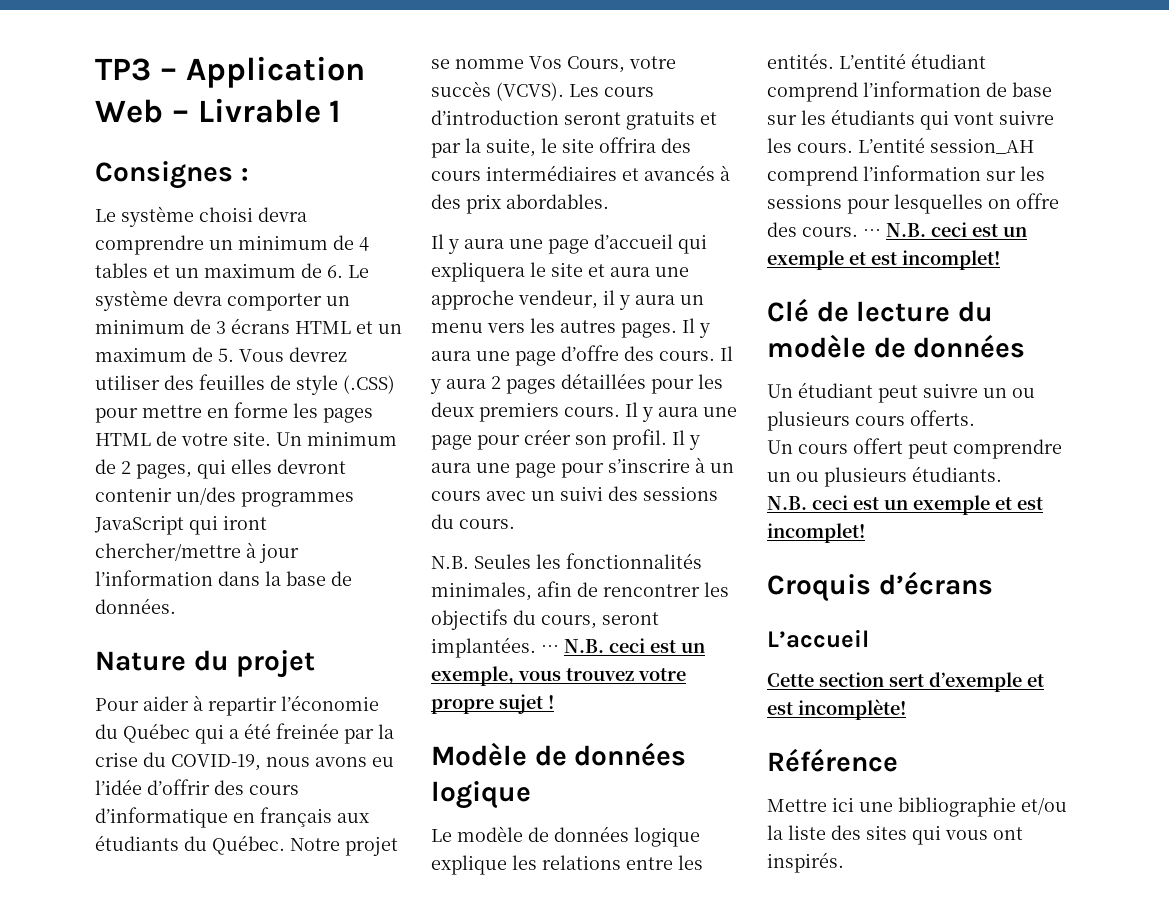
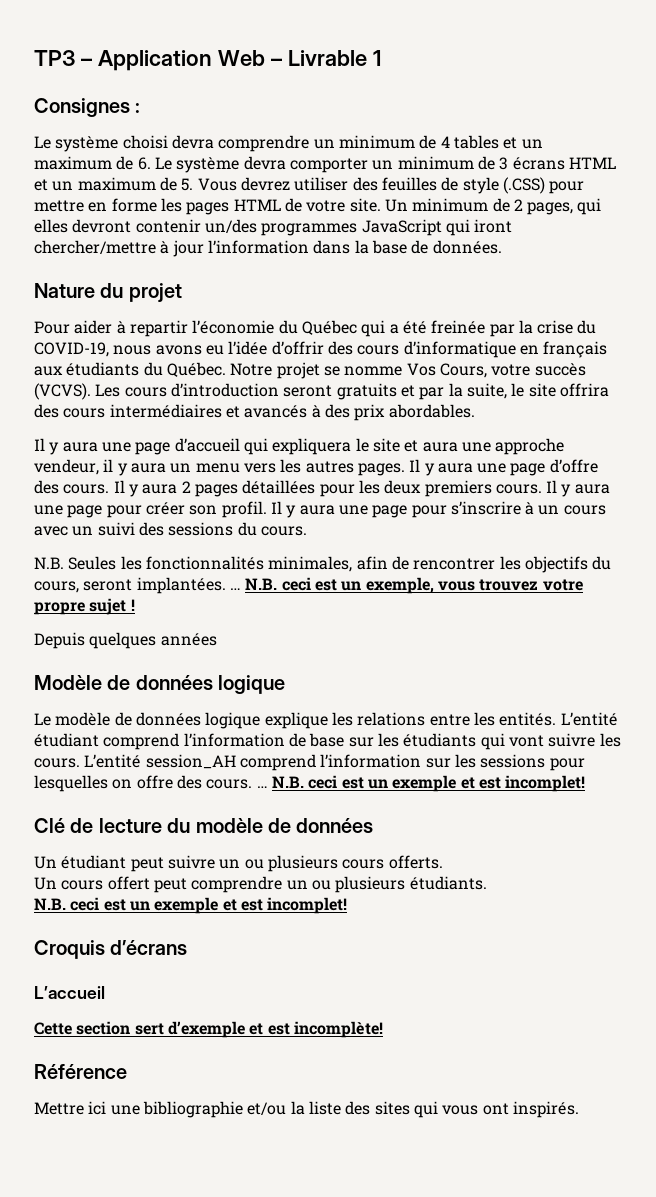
+ Depuis quelques années

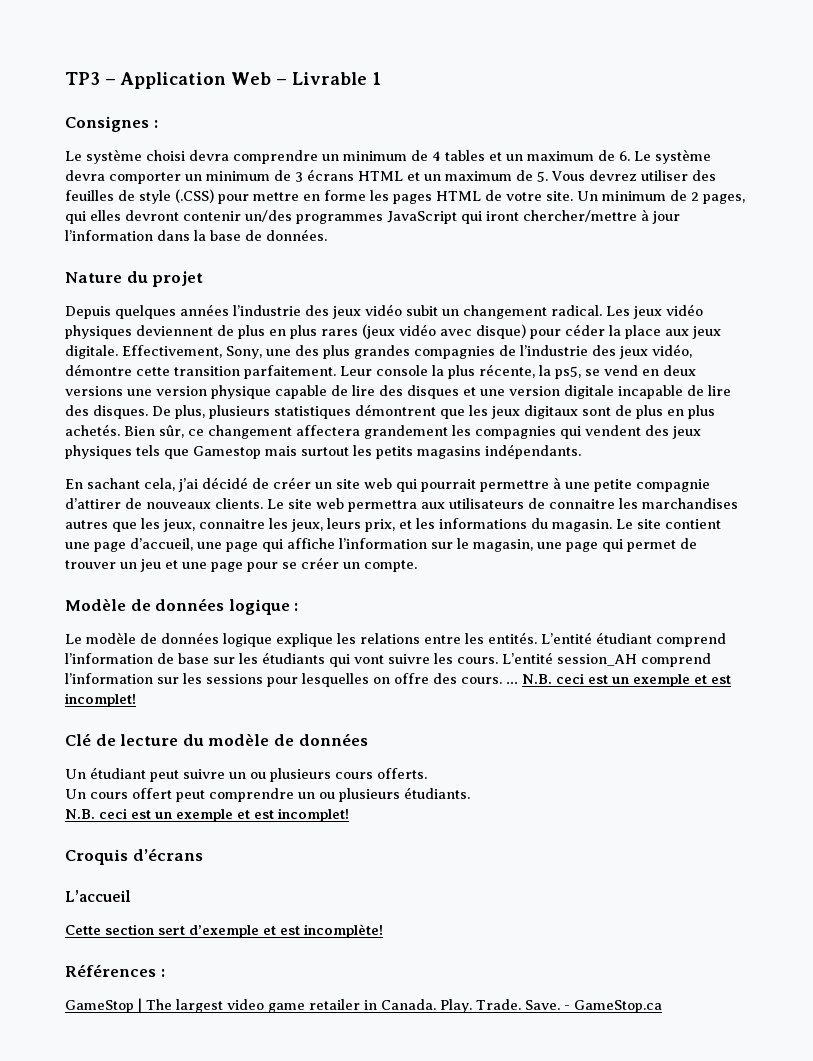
- Pour aider à repartir l’économie du Québec qui a été freinée par la crise du COVID-19, nous avons eu l’idée d’offrir des cours d’informatique en français aux étudiants du Québec. Notre projet se nomme Vos Cours, votre succès (VCVS). Les cours d’introduction seront gratuits et par la suite, le site offrira des cours intermédiaires et avancés à des prix abordables.
- Il y aura une page d’accueil qui expliquera le site et aura une approche vendeur, il y aura un menu vers les autres pages. Il y aura une page d’offre des cours. Il y aura 2 pages détaillées pour les deux premiers cours. Il y aura une page pour créer son profil. Il y aura une page pour s’inscrire à un cours avec un suivi des sessions du cours.
- N.B. Seules les fonctionnalités minimales, afin de rencontrer les objectifs du cours, seront implantées. … N.B. ceci est un exemple, vous trouvez votre propre sujet !
- Depuis quelques années
+ Depuis quelques années l’industrie des jeux vidéo subit un changement radical. Les jeux vidéo physiques deviennent de plus en plus rares (jeux vidéo avec disque) pour céder la place aux jeux digitale. Effectivement, Sony, une des plus grandes compagnies de l’industrie des jeux vidéo, démontre cette transition parfaitement. Leur console la plus récente, la ps5, se vend en deux versions une version physique capable de lire des disques et une version digitale incapable de lire des disques. De plus, plusieurs statistiques démontrent que les jeux digitaux sont de plus en plus achetés. Bien sûr, ce changement affectera grandement les compagnies qui vendent des jeux physiques tels que Gamestop mais surtout les petits magasins indépendants.
+ En sachant cela, j’ai décidé de créer un site web qui pourrait permettre à une petite compagnie d’attirer de nouveaux clients. Le site web permettra aux utilisateurs de connaitre les marchandises autres que les jeux, connaitre les jeux, leurs prix, et les informations du magasin. Le site contient une page d’accueil, une page qui affiche l’information sur le magasin, une page qui permet de trouver un jeu et une page pour se créer un compte.
- Modèle de données logique
+ Modèle de données logique :
- Référence
- Mettre ici une bibliographie et/ou la liste des sites qui vous ont inspirés.
+ Références :
+ GameStop | The largest video game retailer in Canada. Play. Trade. Save. - GameStop.ca

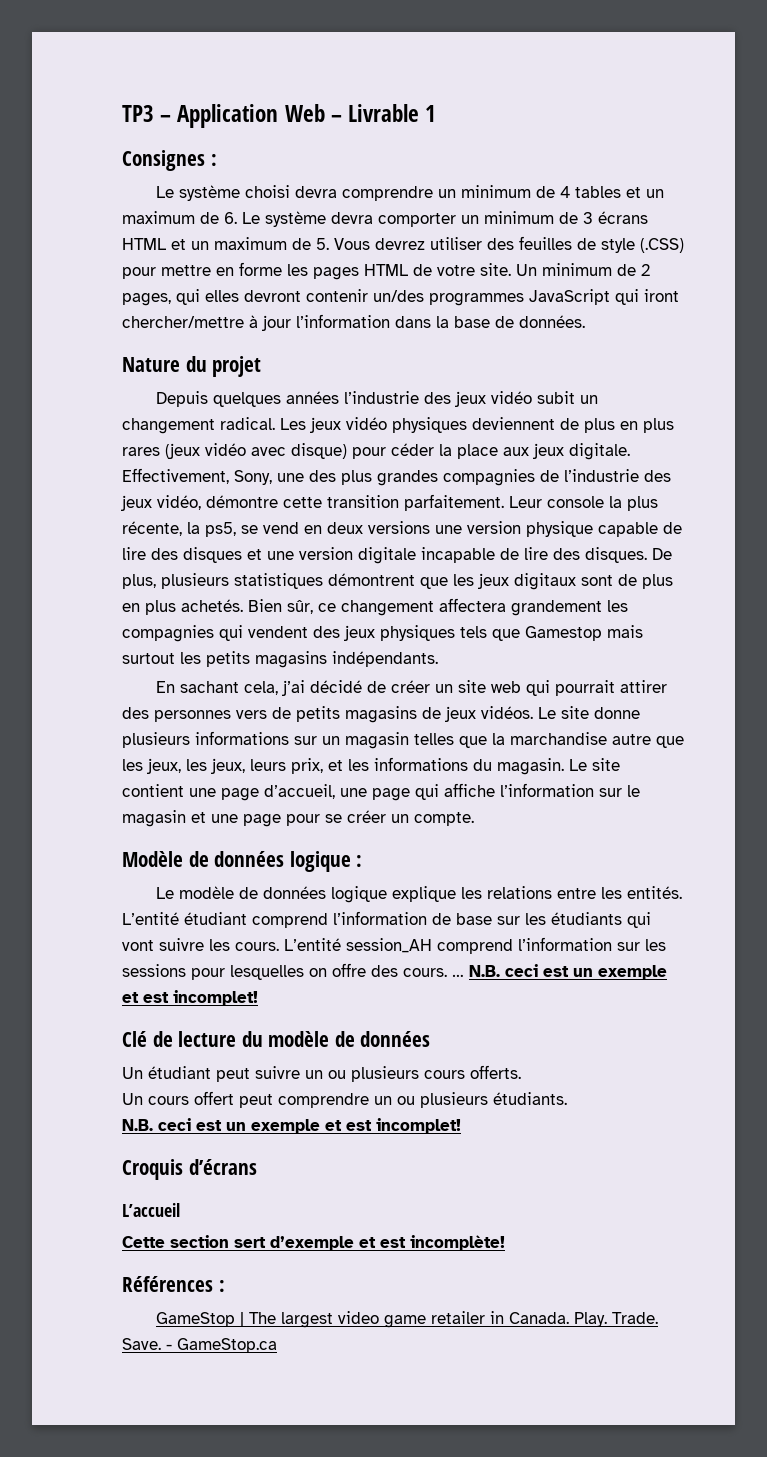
- En sachant cela, j’ai décidé de créer un site web qui pourrait permettre à une petite compagnie d’attirer de nouveaux clients. Le site web permettra aux utilisateurs de connaitre les marchandises autres que les jeux, connaitre les jeux, leurs prix, et les informations du magasin.
+ En sachant cela, j’ai décidé de créer un site web qui pourrait attirer des personnes vers de petits magasins de jeux vidéos. Le site donne plusieurs informations sur un magasin telles que la marchandise autre que les jeux, les jeux, leurs prix, et les informations du magasin.
- Le site contient une page d’accueil, une page qui affiche l’information sur le magasin, une page qui permet de trouver un jeu et une page pour se créer un compte.
+ Le site contient une page d’accueil, une page qui affiche l’information sur le magasin et une page pour se créer un compte.

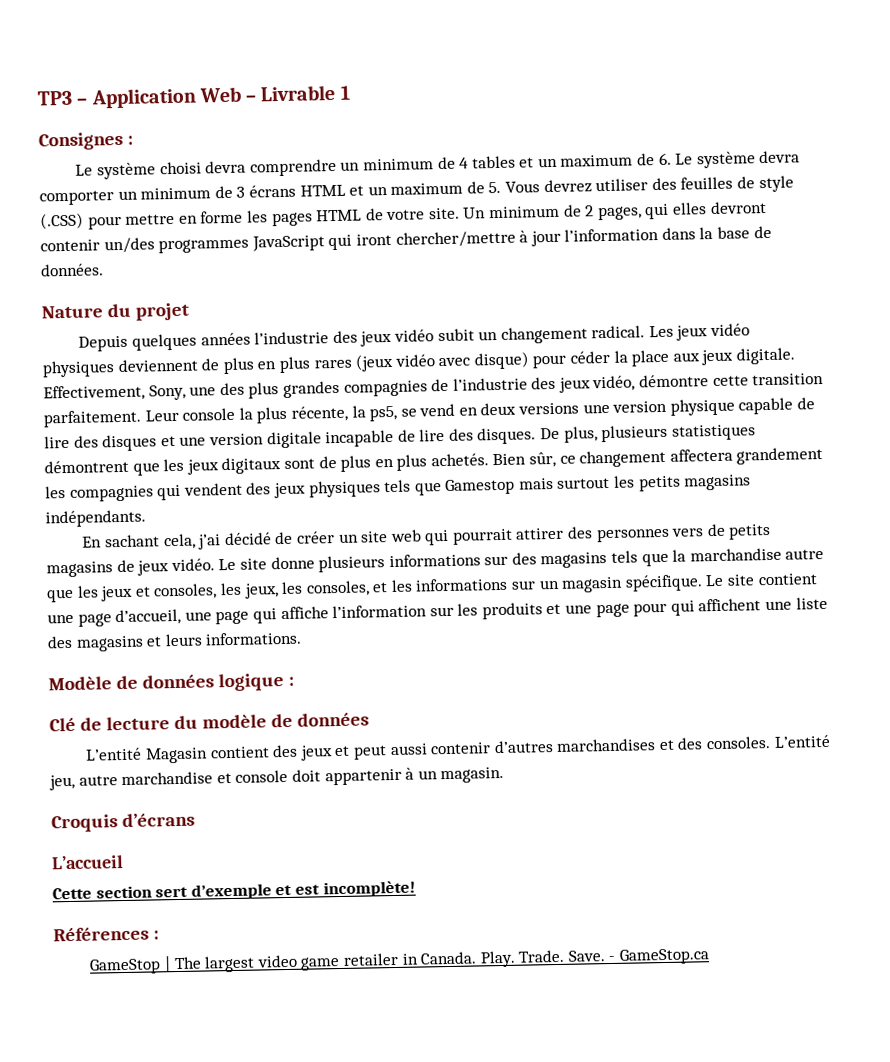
- En sachant cela, j’ai décidé de créer un site web qui pourrait attirer des personnes vers de petits magasins de jeux vidéos.
+ En sachant cela, j’ai décidé de créer un site web qui pourrait attirer des personnes vers de petits magasins de jeux vidéo.
- Le site donne plusieurs informations sur un magasin telles que la marchandise autre que les jeux, les jeux, leurs prix, et les informations du magasin.
+ Le site donne plusieurs informations sur des magasins tels que la marchandise autre que les jeux et consoles, les jeux, les consoles, et les informations sur un magasin spécifique.
- Le site contient une page d’accueil, une page qui affiche l’information sur le magasin et une page pour se créer un compte.
+ Le site contient une page d’accueil, une page qui affiche l’information sur les produits et une page pour qui affichent une liste des magasins et leurs informations.
- Le modèle de données logique explique les relations entre les entités. L’entité étudiant comprend l’information de base sur les étudiants qui vont suivre les cours. L’entité session_AH comprend l’information sur les sessions pour lesquelles on offre des cours. … N.B. ceci est un exemple et est incomplet!
- Un étudiant peut suivre un ou plusieurs cours offerts.
- Un cours offert peut comprendre un ou plusieurs étudiants.
- N.B. ceci est un exemple et est incomplet!
+ L’entité Magasin contient des jeux et peut aussi contenir d’autres marchandises et des consoles. L’entité jeu, autre marchandise et console doit appartenir à un magasin.

